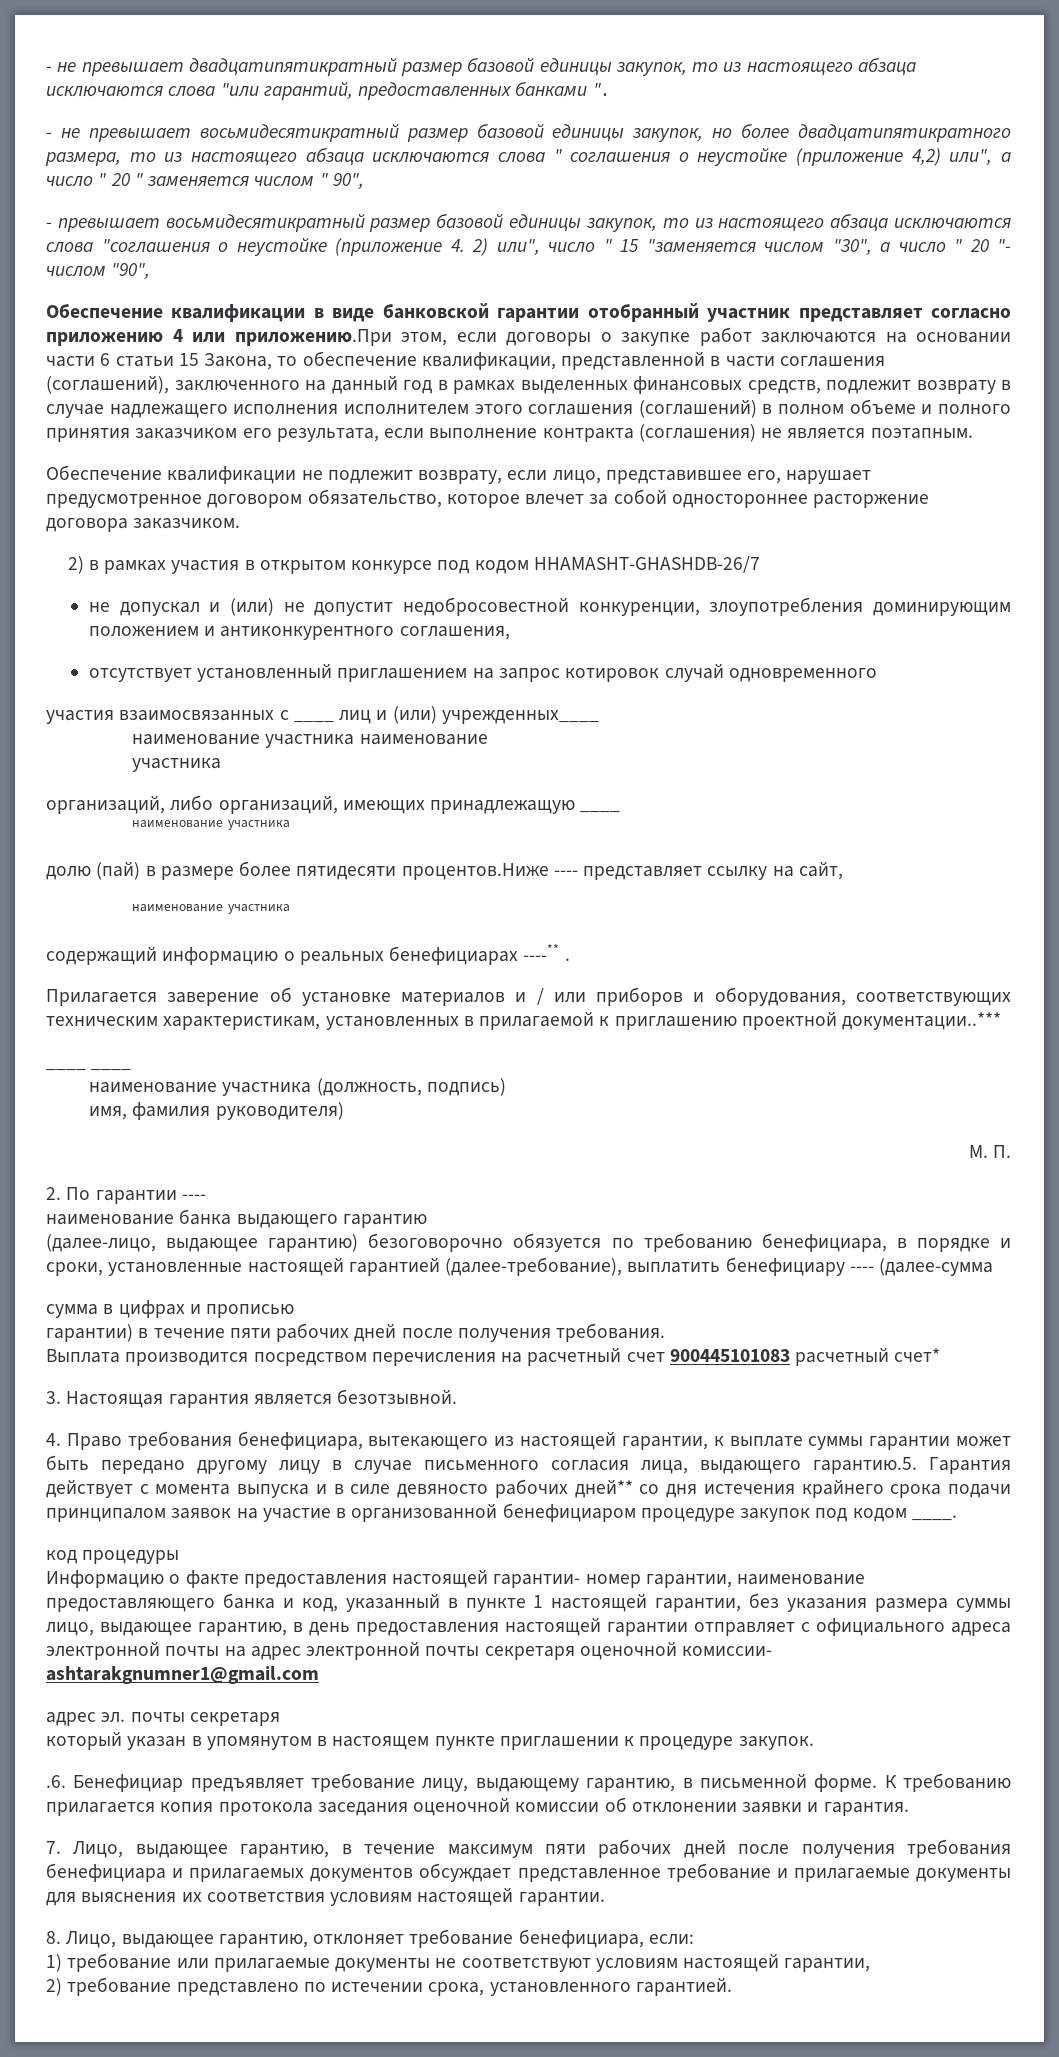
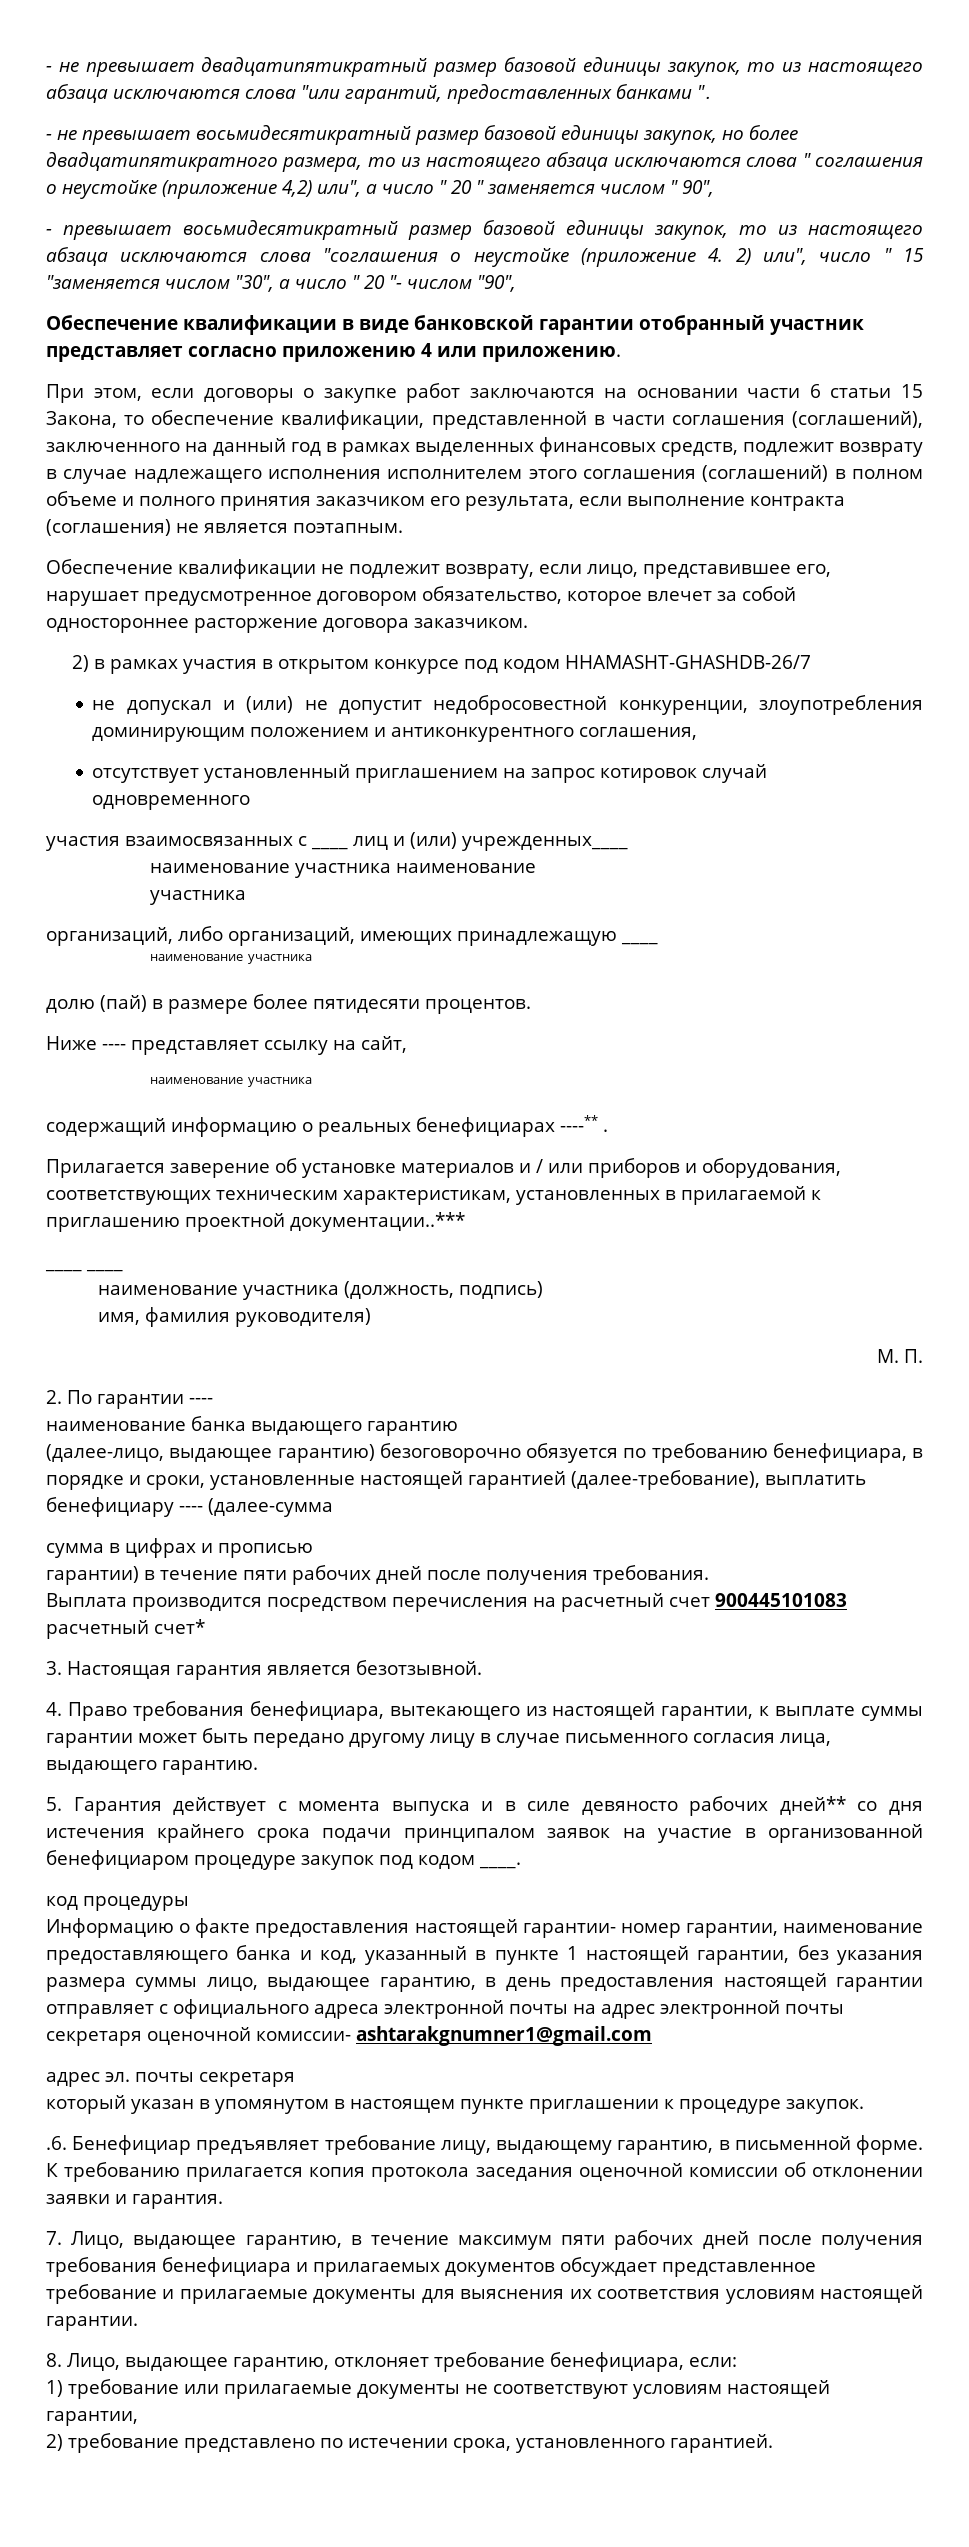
- Обеспечение квалификации в виде банковской гарантии отобранный участник представляет согласно приложению 4 или приложению.При этом, если договоры о закупке работ заключаются на основании части 6 статьи 15 Закона, то обеспечение квалификации, представленной в части соглашения (соглашений), заключенного на данный год в рамках выделенных финансовых средств, подлежит возврату в случае надлежащего исполнения исполнителем этого соглашения (соглашений) в полном объеме и полного принятия заказчиком его результата, если выполнение контракта (соглашения) не является поэтапным.
+ Обеспечение квалификации в виде банковской гарантии отобранный участник представляет согласно приложению 4 или приложению.
+ При этом, если договоры о закупке работ заключаются на основании части 6 статьи 15 Закона, то обеспечение квалификации, представленной в части соглашения (соглашений), заключенного на данный год в рамках выделенных финансовых средств, подлежит возврату в случае надлежащего исполнения исполнителем этого соглашения (соглашений) в полном объеме и полного принятия заказчиком его результата, если выполнение контракта (соглашения) не является поэтапным.
- долю (пай) в размере более пятидесяти процентов.Ниже ---- представляет ссылку на сайт,
+ долю (пай) в размере более пятидесяти процентов.
+ Ниже ---- представляет ссылку на сайт,
- 4. Право требования бенефициара, вытекающего из настоящей гарантии, к выплате суммы гарантии может быть передано другому лицу в случае письменного согласия лица, выдающего гарантию.5. Гарантия действует с момента выпуска и в силе девяносто рабочих дней** со дня истечения крайнего срока подачи принципалом заявок на участие в организованной бенефициаром процедуре закупок под кодом ____.
+ 4. Право требования бенефициара, вытекающего из настоящей гарантии, к выплате суммы гарантии может быть передано другому лицу в случае письменного согласия лица, выдающего гарантию.
+ 5. Гарантия действует с момента выпуска и в силе девяносто рабочих дней** со дня истечения крайнего срока подачи принципалом заявок на участие в организованной бенефициаром процедуре закупок под кодом ____.

